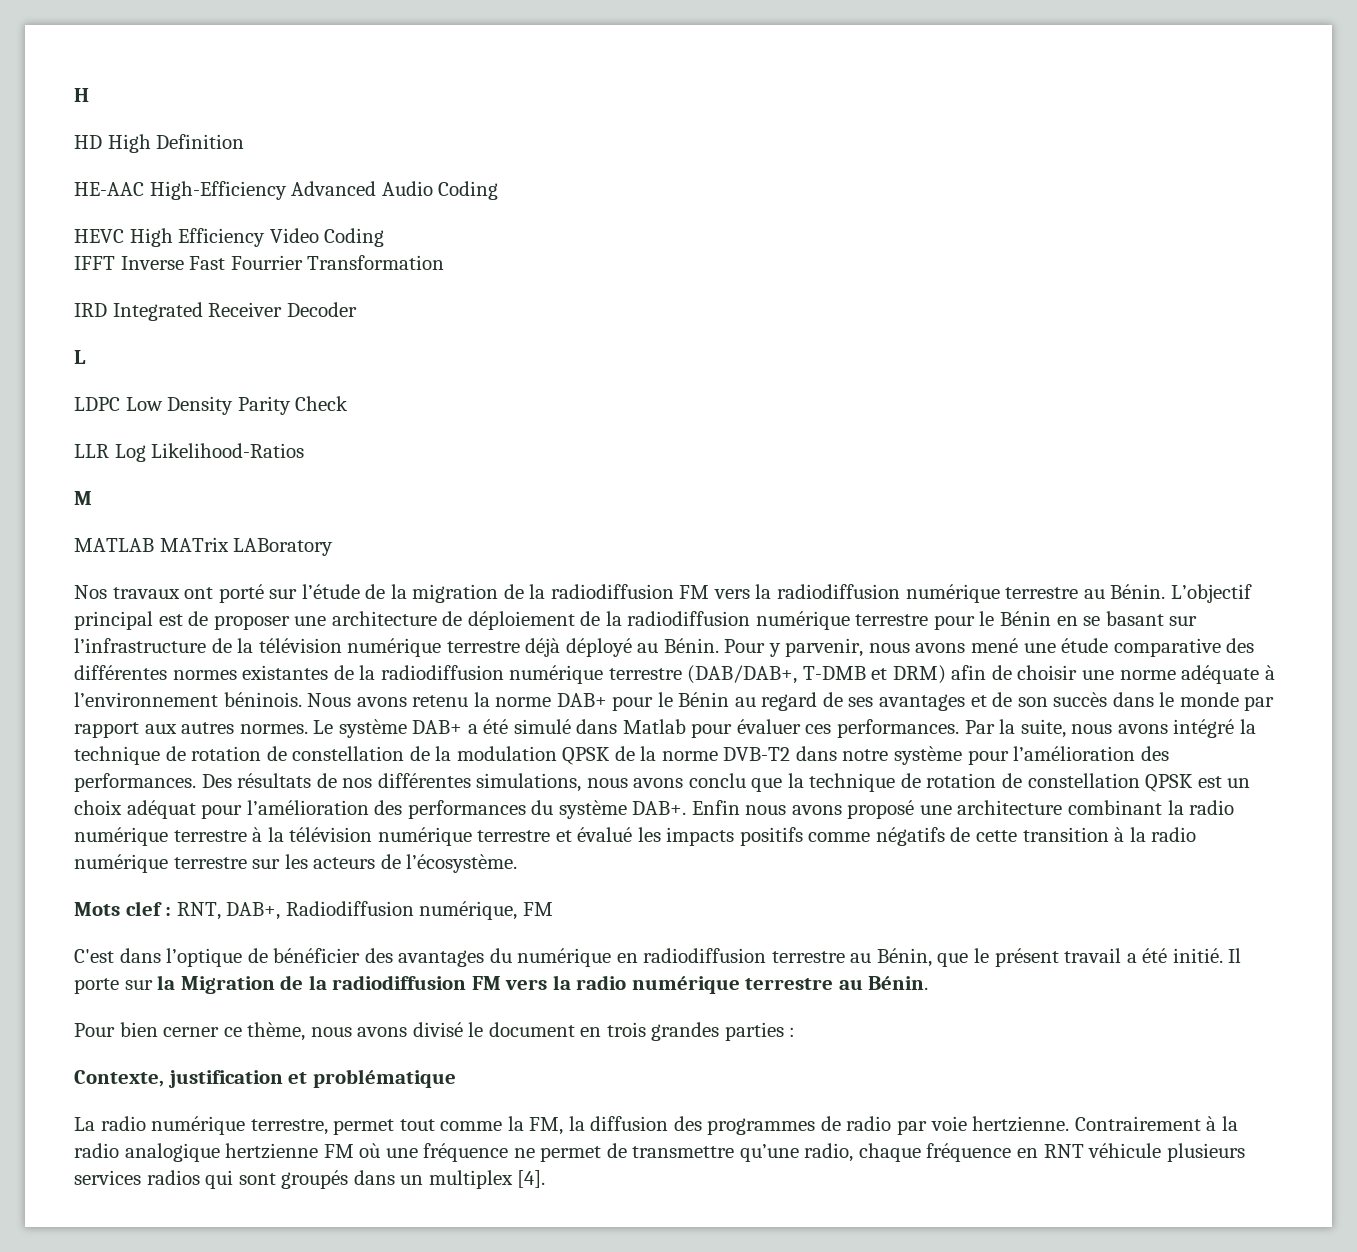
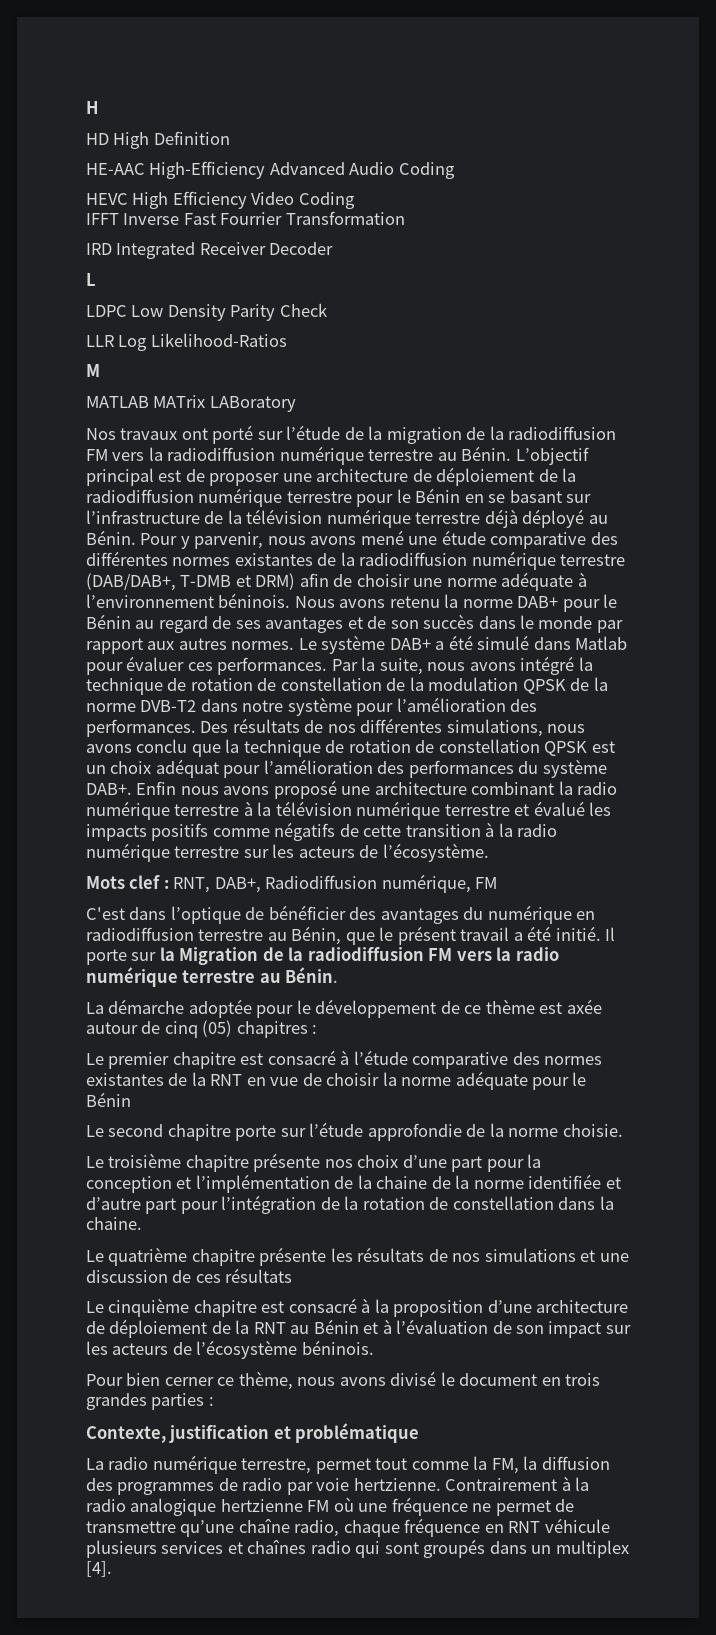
+ La démarche adoptée pour le développement de ce thème est axée autour de cinq (05) chapitres :
+ Le premier chapitre est consacré à l’étude comparative des normes existantes de la RNT en vue de choisir la norme adéquate pour le Bénin
+ Le second chapitre porte sur l’étude approfondie de la norme choisie.
+ Le troisième chapitre présente nos choix d’une part pour la conception et l’implémentation de la chaine de la norme identifiée et d’autre part pour l’intégration de la rotation de constellation dans la chaine.
+ Le quatrième chapitre présente les résultats de nos simulations et une discussion de ces résultats
+ Le cinquième chapitre est consacré à la proposition d’une architecture de déploiement de la RNT au Bénin et à l’évaluation de son impact sur les acteurs de l’écosystème béninois.
- Contrairement à la radio analogique hertzienne FM où une fréquence ne permet de transmettre qu’une radio, chaque fréquence en RNT véhicule plusieurs services radios qui sont groupés dans un multiplex [4].
+ Contrairement à la radio analogique hertzienne FM où une fréquence ne permet de transmettre qu’une chaîne radio, chaque fréquence en RNT véhicule plusieurs services et chaînes radio qui sont groupés dans un multiplex [4].

